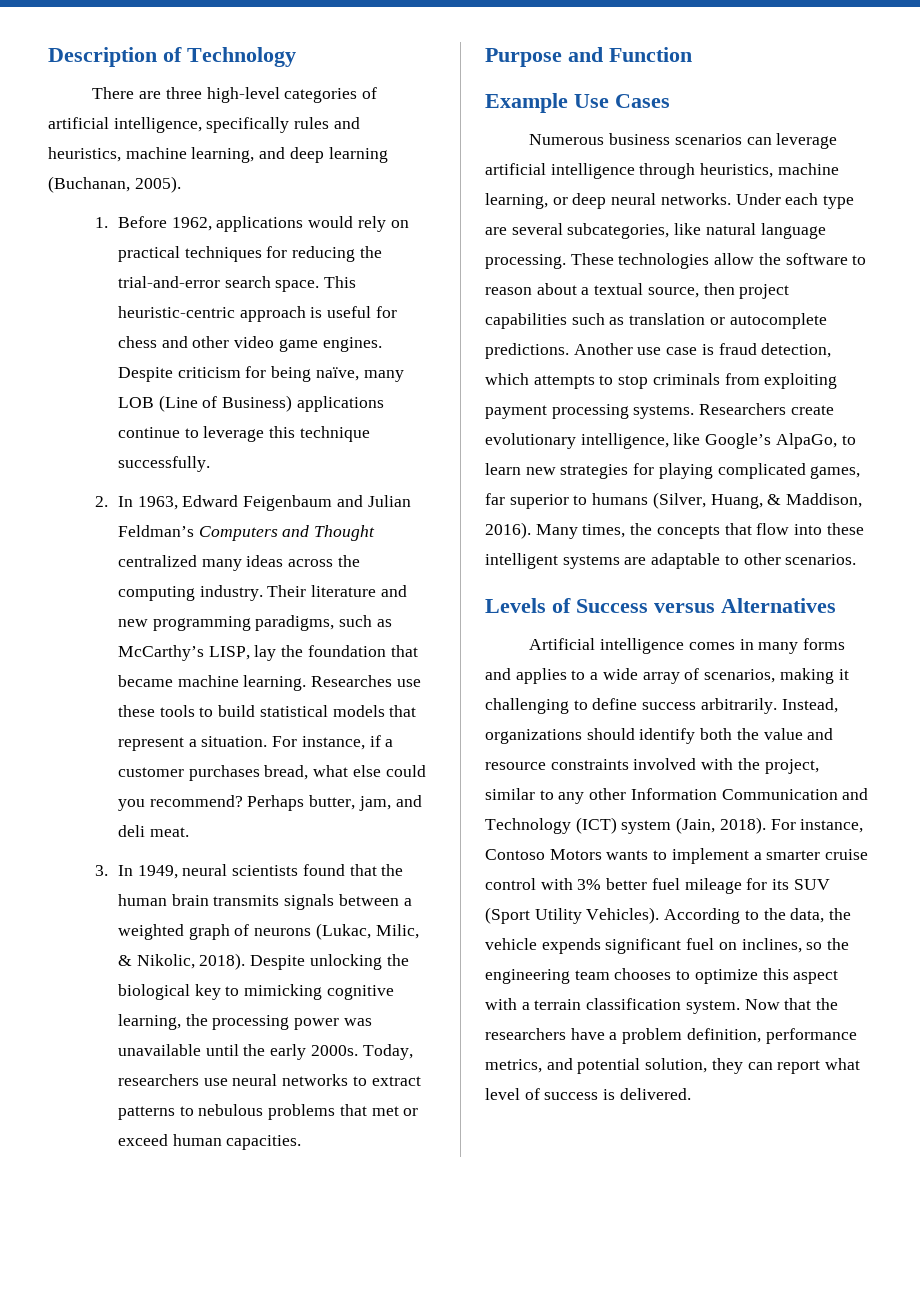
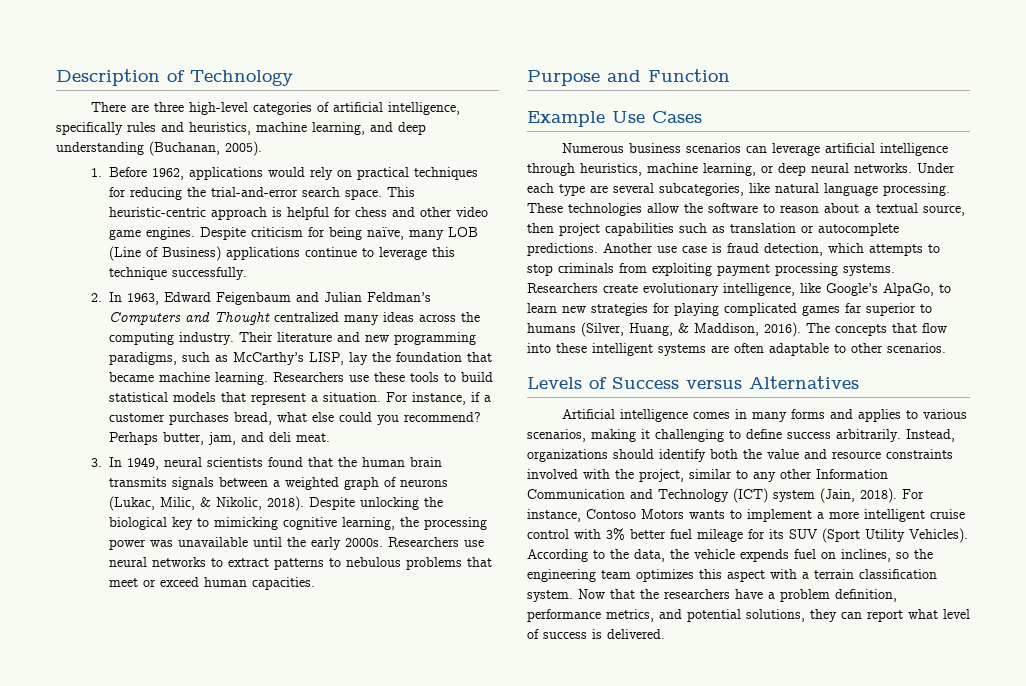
- There are three high-level categories of artificial intelligence, specifically rules and heuristics, machine learning, and deep learning (Buchanan, 2005).
+ There are three high-level categories of artificial intelligence, specifically rules and heuristics, machine learning, and deep understanding (Buchanan, 2005).
- This heuristic-centric approach is useful for chess and other video game engines.
+ This heuristic-centric approach is helpful for chess and other video game engines.
- Researches use these tools to build statistical models that represent a situation.
+ Researchers use these tools to build statistical models that represent a situation.
- Today, researchers use neural networks to extract patterns to nebulous problems that met or exceed human capacities.
+ Researchers use neural networks to extract patterns to nebulous problems that meet or exceed human capacities.
- Researchers create evolutionary intelligence, like Google’s AlpaGo, to learn new strategies for playing complicated games, far superior to humans (Silver, Huang, & Maddison, 2016).
+ Researchers create evolutionary intelligence, like Google’s AlpaGo, to learn new strategies for playing complicated games far superior to humans (Silver, Huang, & Maddison, 2016).
- Many times, the concepts that flow into these intelligent systems are adaptable to other scenarios.
+ The concepts that flow into these intelligent systems are often adaptable to other scenarios.
- Artificial intelligence comes in many forms and applies to a wide array of scenarios, making it challenging to define success arbitrarily.
+ Artificial intelligence comes in many forms and applies to various scenarios, making it challenging to define success arbitrarily.
- For instance, Contoso Motors wants to implement a smarter cruise control with 3% better fuel mileage for its SUV (Sport Utility Vehicles).
+ For instance, Contoso Motors wants to implement a more intelligent cruise control with 3% better fuel mileage for its SUV (Sport Utility Vehicles).
- According to the data, the vehicle expends significant fuel on inclines, so the engineering team chooses to optimize this aspect with a terrain classification system.
+ According to the data, the vehicle expends fuel on inclines, so the engineering team optimizes this aspect with a terrain classification system.
- Now that the researchers have a problem definition, performance metrics, and potential solution, they can report what level of success is delivered.
+ Now that the researchers have a problem definition, performance metrics, and potential solutions, they can report what level of success is delivered.

